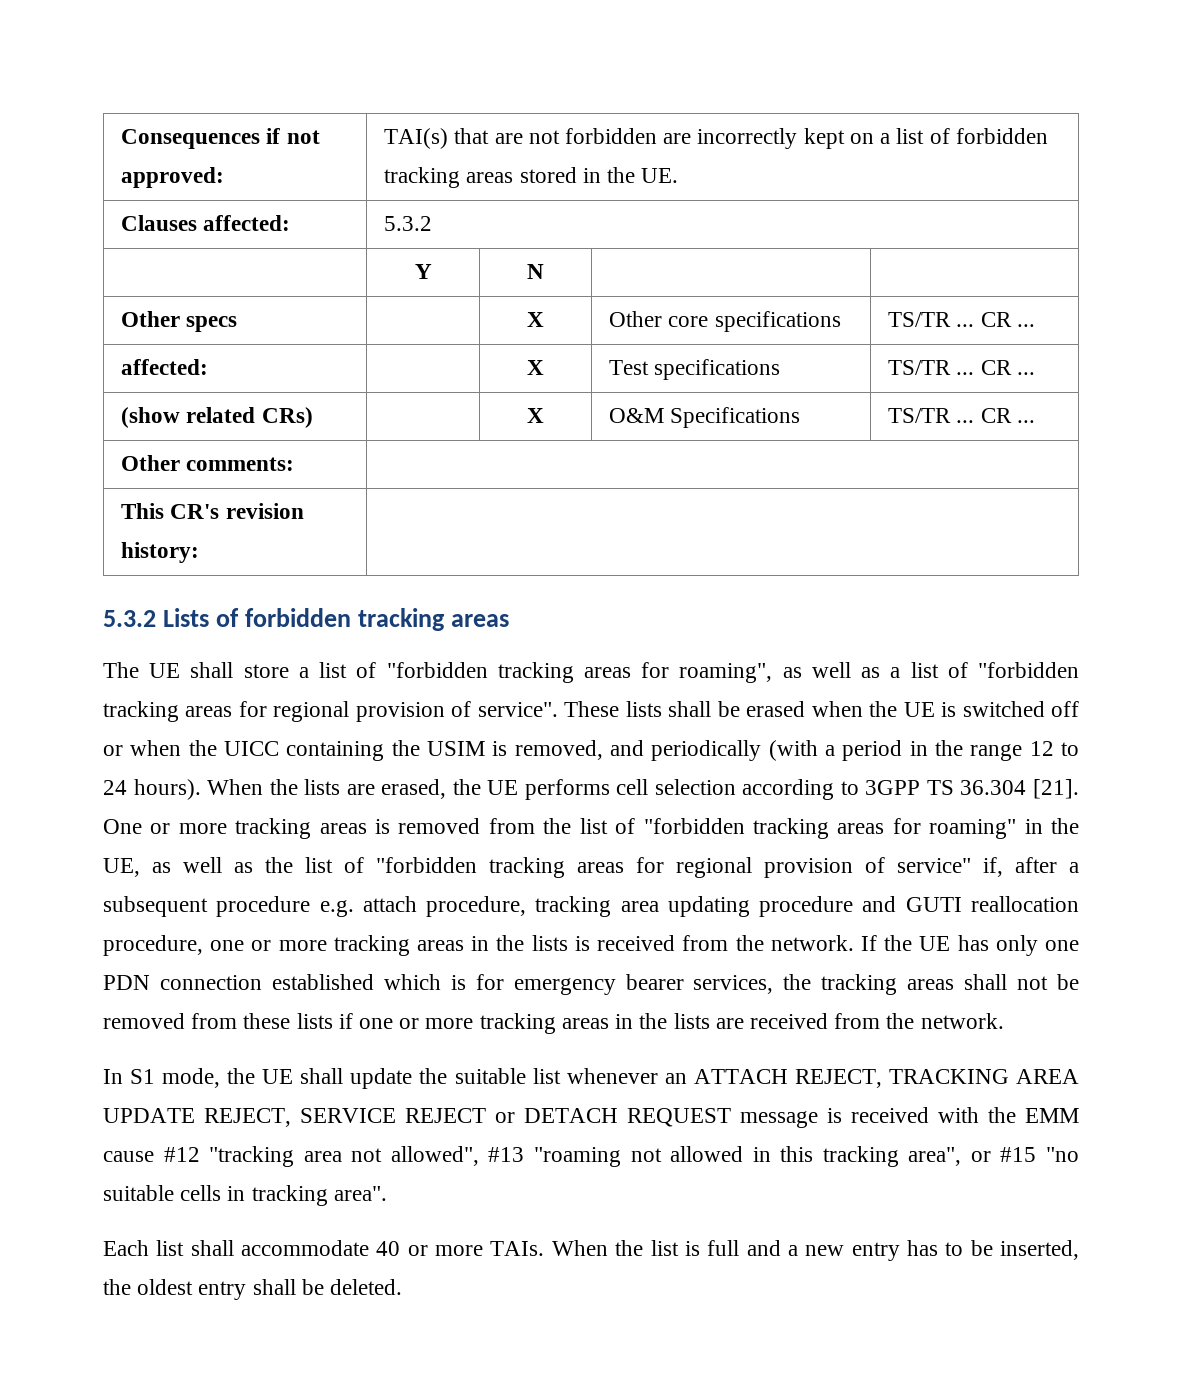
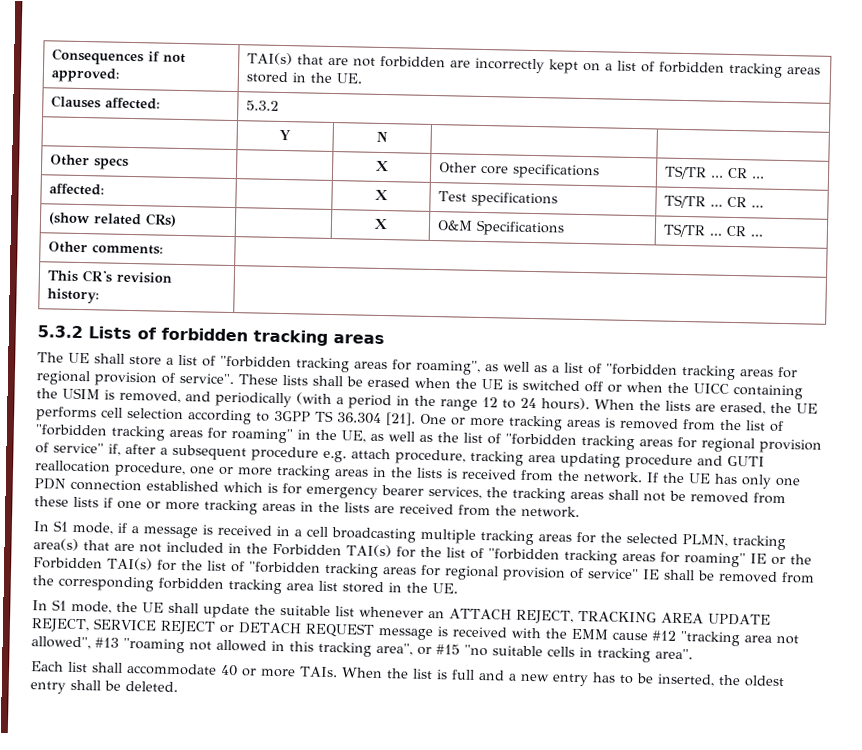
+ In S1 mode, if a message is received in a cell broadcasting multiple tracking areas for the selected PLMN, tracking area(s) that are not included in the Forbidden TAI(s) for the list of "forbidden tracking areas for roaming" IE or the Forbidden TAI(s) for the list of "forbidden tracking areas for regional provision of service" IE shall be removed from the corresponding forbidden tracking area list stored in the UE.

